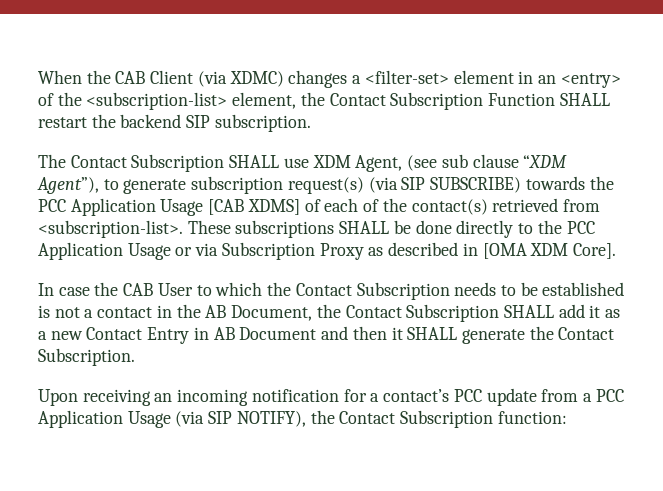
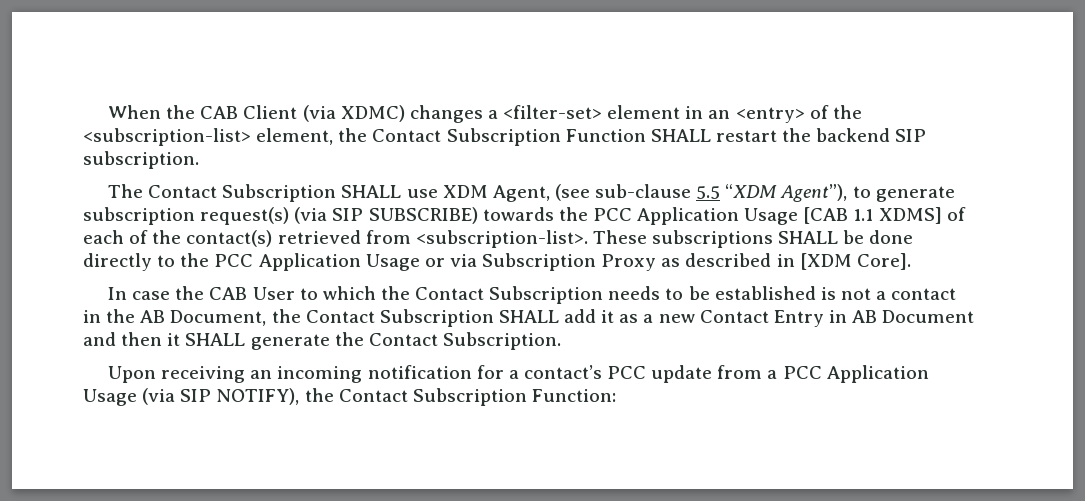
- The Contact Subscription SHALL use XDM Agent, (see sub clause “XDM Agent”), to generate subscription request(s) (via SIP SUBSCRIBE) towards the PCC Application Usage [CAB XDMS] of each of the contact(s) retrieved from <subscription-list>.
+ The Contact Subscription SHALL use XDM Agent, (see sub-clause 5.5 “XDM Agent”), to generate subscription request(s) (via SIP SUBSCRIBE) towards the PCC Application Usage [CAB 1.1 XDMS] of each of the contact(s) retrieved from <subscription-list>.
- These subscriptions SHALL be done directly to the PCC Application Usage or via Subscription Proxy as described in [OMA XDM Core].
+ These subscriptions SHALL be done directly to the PCC Application Usage or via Subscription Proxy as described in [XDM Core].
- Upon receiving an incoming notification for a contact’s PCC update from a PCC Application Usage (via SIP NOTIFY), the Contact Subscription function:
+ Upon receiving an incoming notification for a contact’s PCC update from a PCC Application Usage (via SIP NOTIFY), the Contact Subscription Function:

